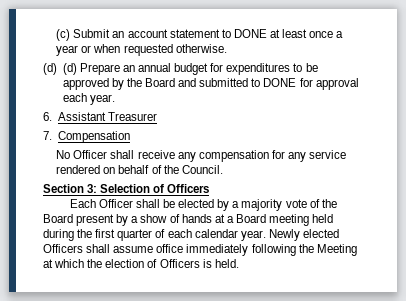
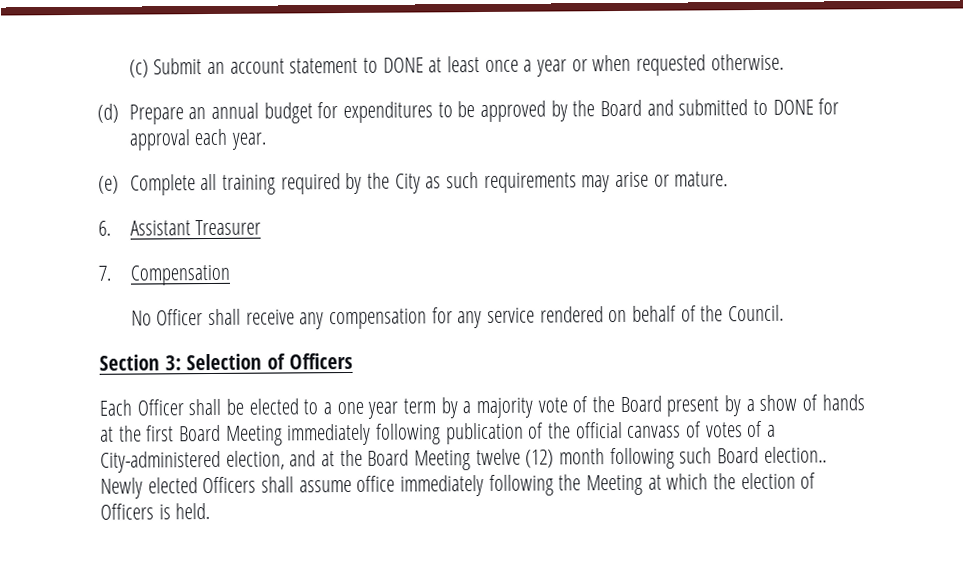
- (d) (d) Prepare an annual budget for expenditures to be approved by the Board and submitted to DONE for approval each year.
+ (d) Prepare an annual budget for expenditures to be approved by the Board and submitted to DONE for approval each year.
+ (e) Complete all training required by the City as such requirements may arise or mature.
- Each Officer shall be elected by a majority vote of the Board present by a show of hands at a Board meeting held during the first quarter of each calendar year.
+ Each Officer shall be elected to a one year term by a majority vote of the Board present by a show of hands at the first Board Meeting immediately following publication of the official canvass of votes of a City-administered election, and at the Board Meeting twelve (12) month following such Board election..

